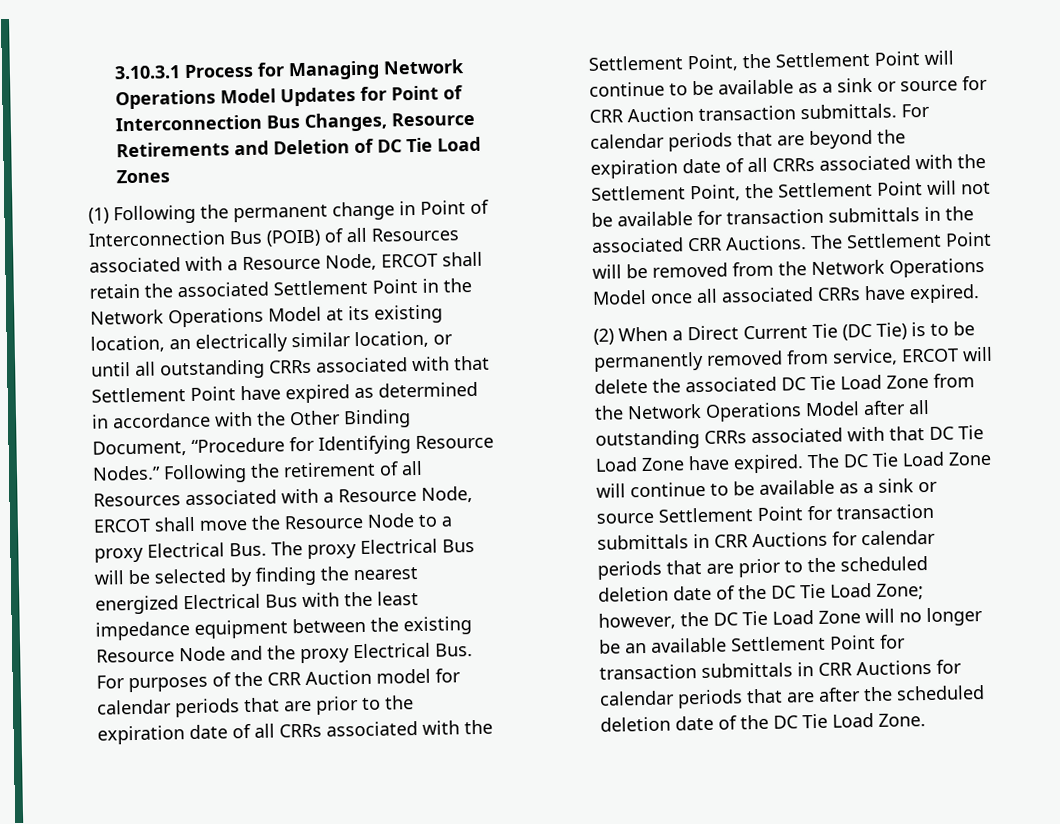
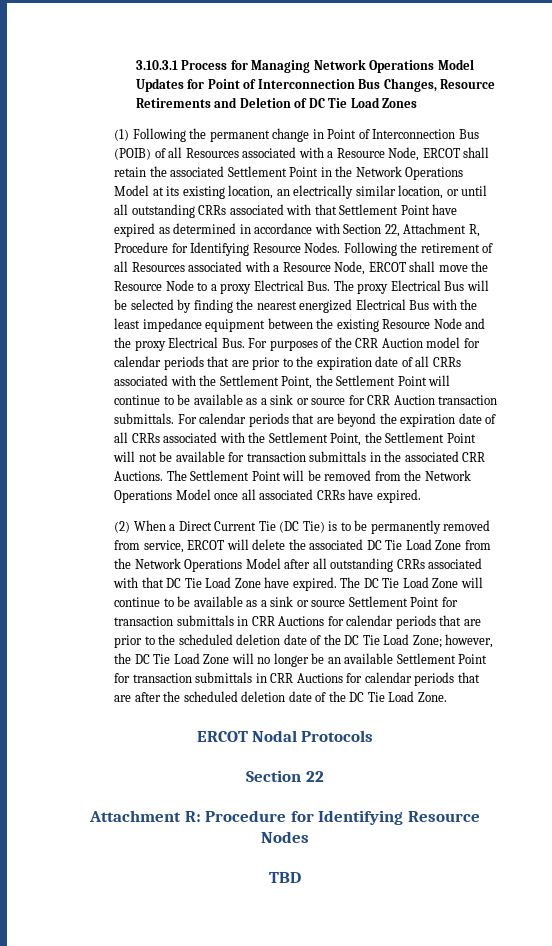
- (1) Following the permanent change in Point of Interconnection Bus (POIB) of all Resources associated with a Resource Node, ERCOT shall retain the associated Settlement Point in the Network Operations Model at its existing location, an electrically similar location, or until all outstanding CRRs associated with that Settlement Point have expired as determined in accordance with the Other Binding Document, “Procedure for Identifying Resource Nodes.”
+ (1) Following the permanent change in Point of Interconnection Bus (POIB) of all Resources associated with a Resource Node, ERCOT shall retain the associated Settlement Point in the Network Operations Model at its existing location, an electrically similar location, or until all outstanding CRRs associated with that Settlement Point have expired as determined in accordance with Section 22, Attachment R, Procedure for Identifying Resource Nodes.
+ ERCOT Nodal Protocols
+ Section 22
+ Attachment R: Procedure for Identifying Resource Nodes
+ TBD

